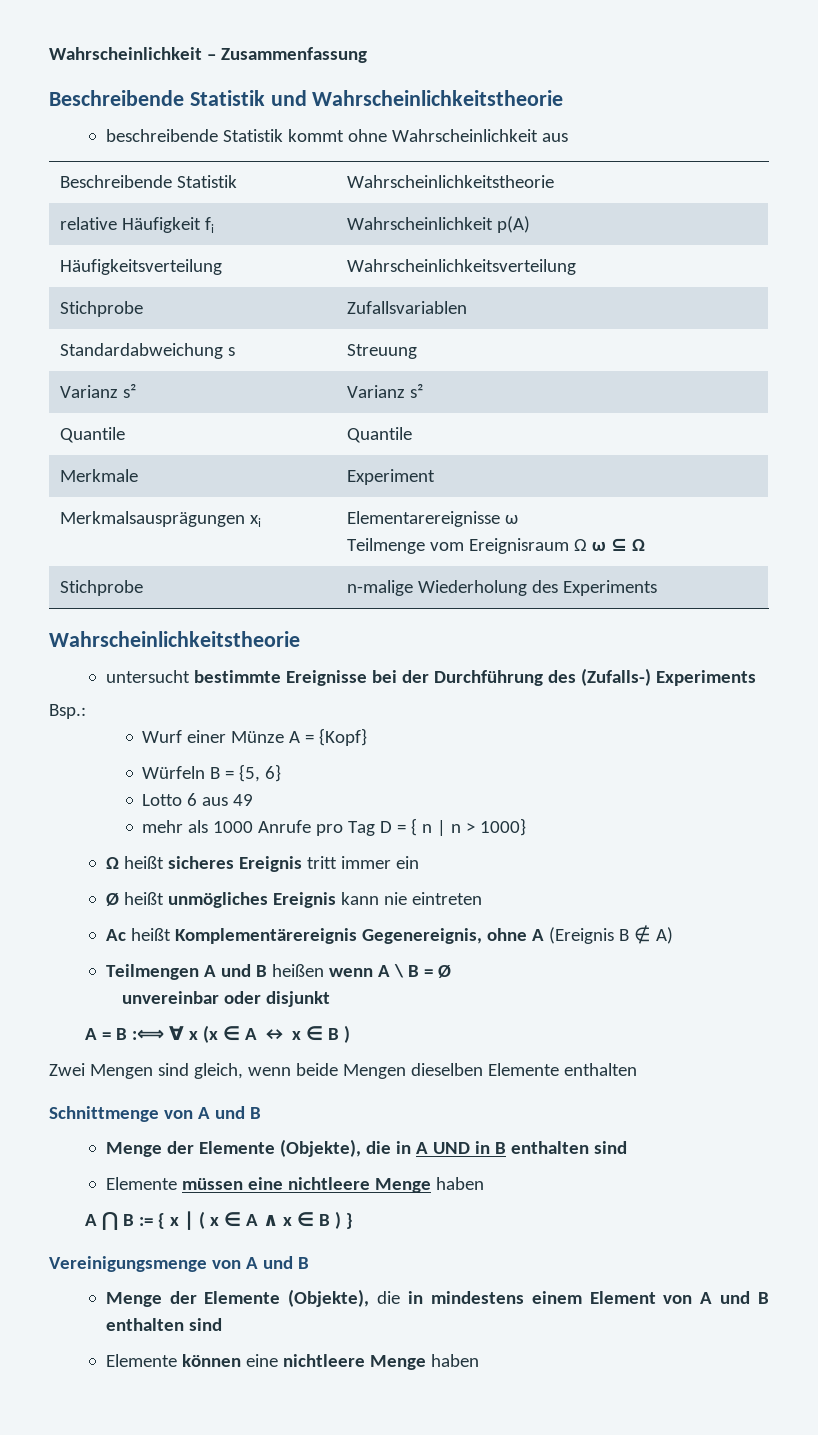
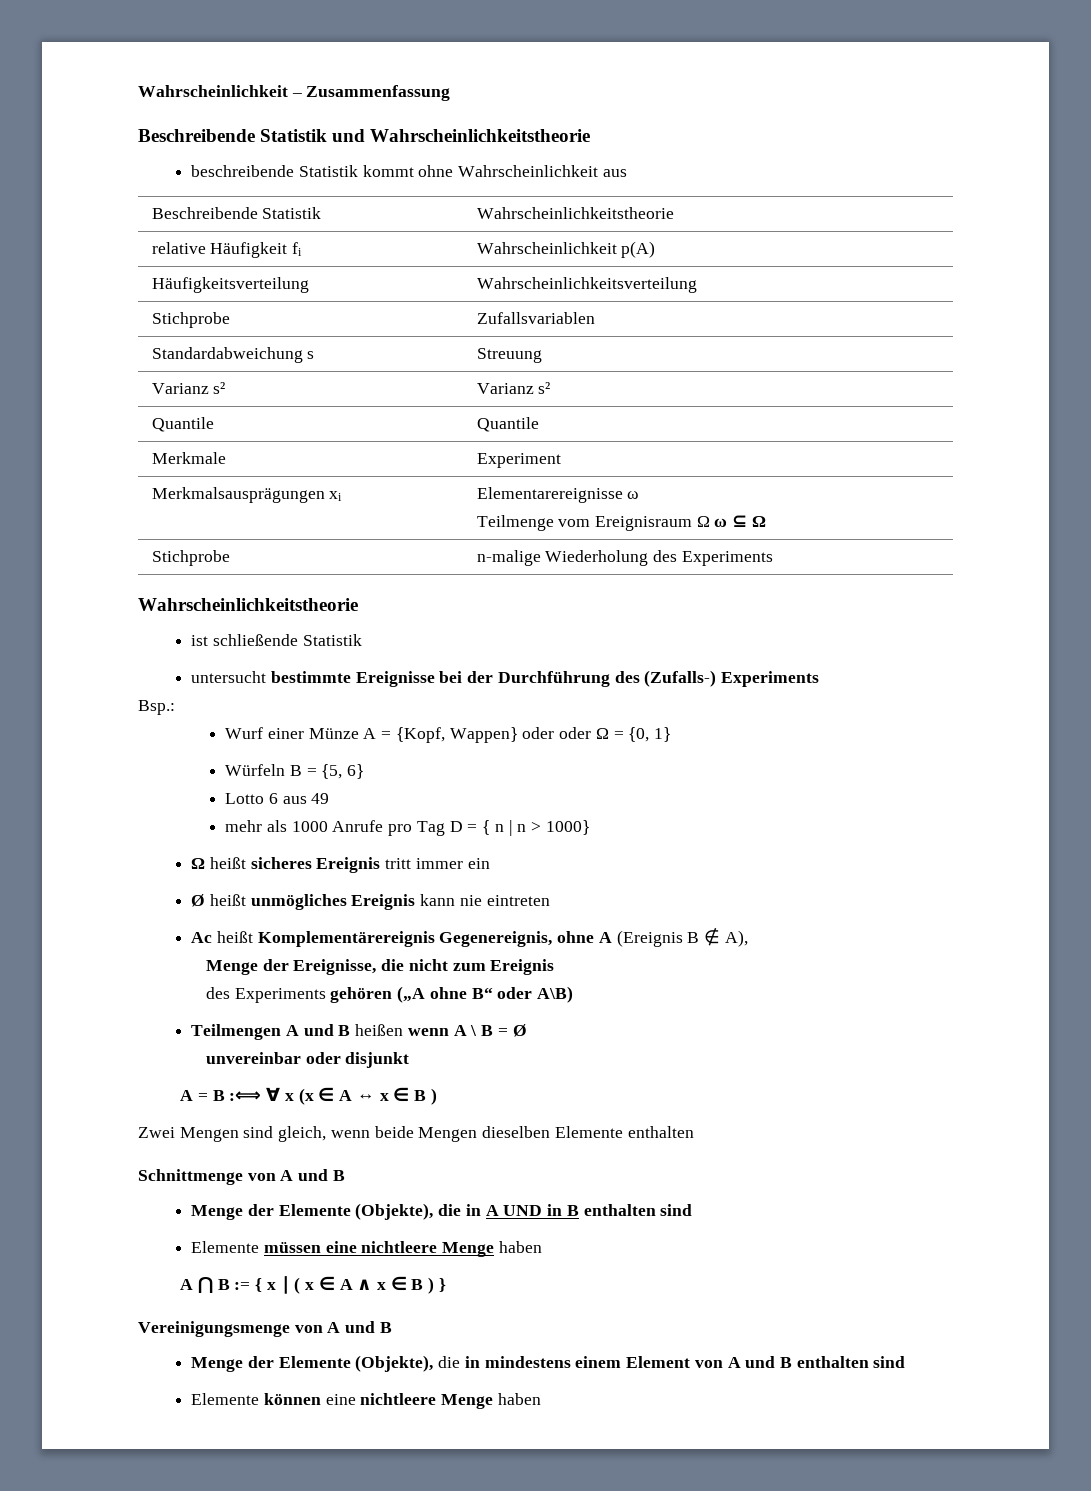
+ ist schließende Statistik
- Wurf einer Münze A = {Kopf}
+ Wurf einer Münze A = {Kopf, Wappen} oder oder Ω = {0, 1}
- Ac heißt Komplementärereignis Gegenereignis, ohne A (Ereignis B ∉ A)
+ Ac heißt Komplementärereignis Gegenereignis, ohne A (Ereignis B ∉ A),
+ Menge der Ereignisse, die nicht zum Ereignis
+ des Experiments gehören („A ohne B“ oder A\B)

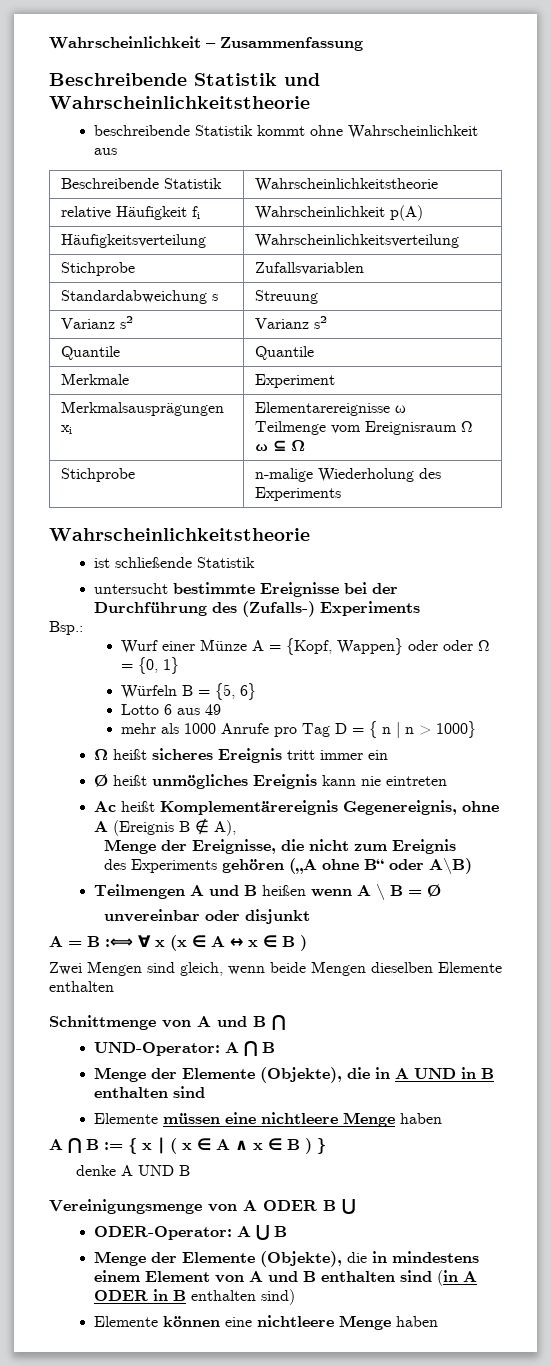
- Schnittmenge von A und B
+ Schnittmenge von A und B ⋂
+ UND-Operator: A ⋂ B
+ denke A UND B
- Vereinigungsmenge von A und B
+ Vereinigungsmenge von A ODER B ⋃
+ ODER-Operator: A ⋃ B
- Menge der Elemente (Objekte), die in mindestens einem Element von A und B enthalten sind
+ Menge der Elemente (Objekte), die in mindestens einem Element von A und B enthalten sind (in A ODER in B enthalten sind)

